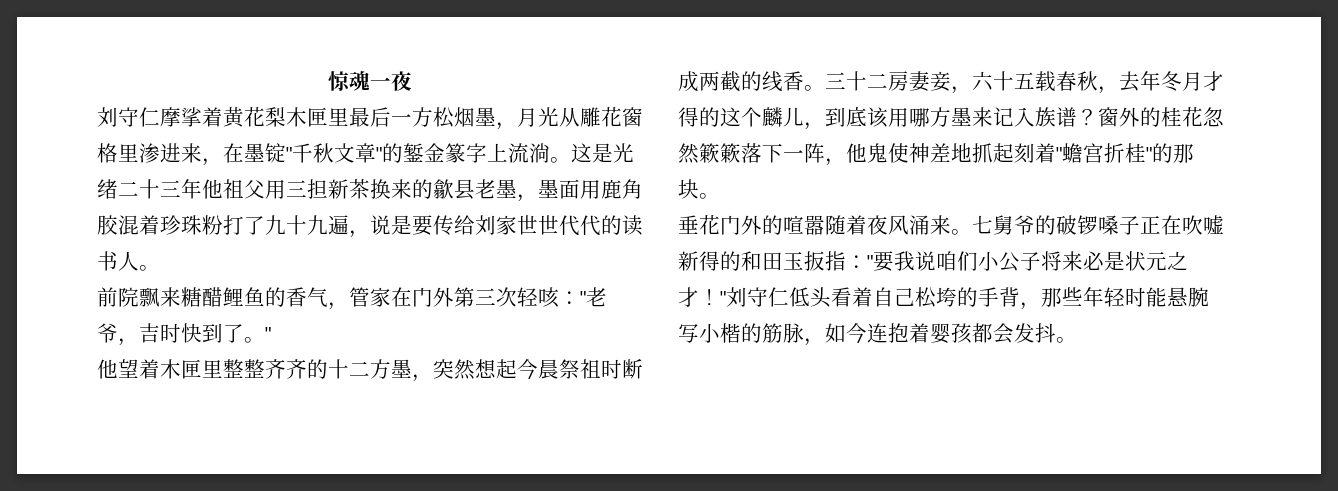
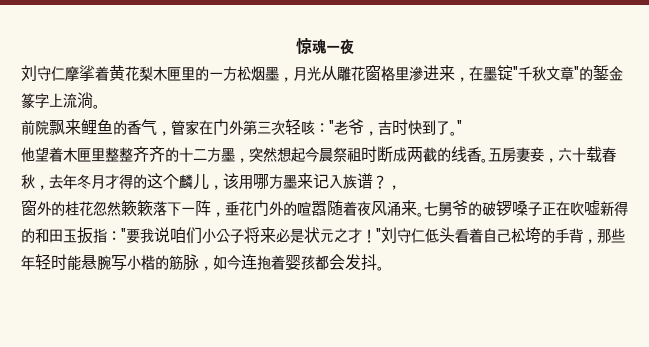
- 刘守仁摩挲着黄花梨木匣里最后一方松烟墨，月光从雕花窗格里渗进来，在墨锭"千秋文章"的錾金篆字上流淌。这是光绪二十三年他祖父用三担新茶换来的歙县老墨，墨面用鹿角胶混着珍珠粉打了九十九遍，说是要传给刘家世世代代的读书人。
+ 刘守仁摩挲着黄花梨木匣里的一方松烟墨，月光从雕花窗格里渗进来，在墨锭"千秋文章"的錾金篆字上流淌。
- 前院飘来糖醋鲤鱼的香气，管家在门外第三次轻咳："老爷，吉时快到了。
+ 前院飘来鲤鱼的香气，管家在门外第三次轻咳："老爷，吉时快到了。
- 三十二房妻妾，六十五载春秋，去年冬月才得的这个麟儿，到底该用哪方墨来记入族谱？窗外的桂花忽然簌簌落下一阵，他鬼使神差地抓起刻着"蟾宫折桂"的那块。
- 垂花门外的喧嚣随着夜风涌来。
+ 五房妻妾，六十载春秋，去年冬月才得的这个麟儿，该用哪方墨来记入族谱？，
+ 窗外的桂花忽然簌簌落下一阵，垂花门外的喧嚣随着夜风涌来。

